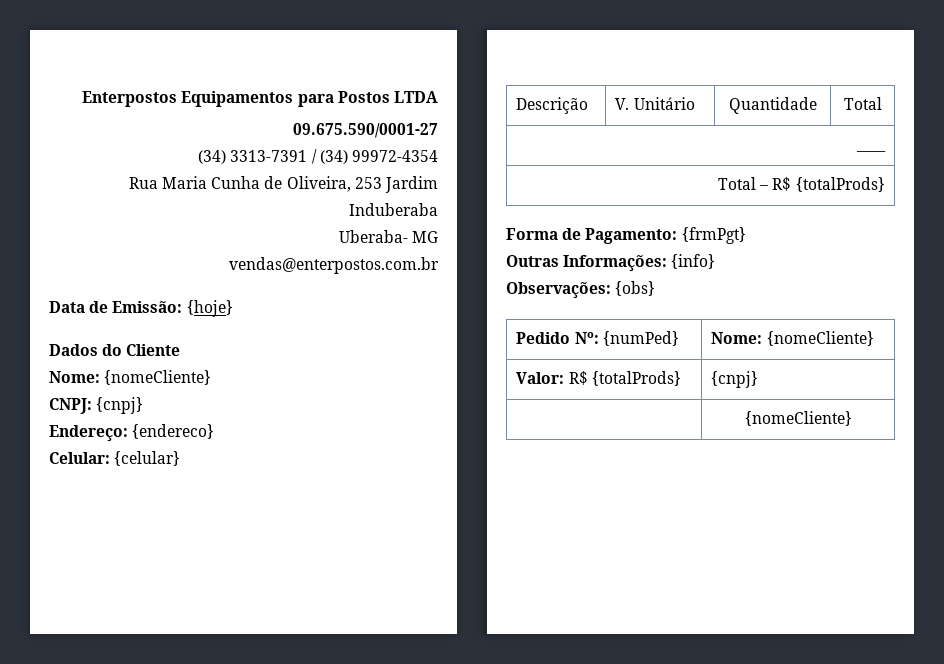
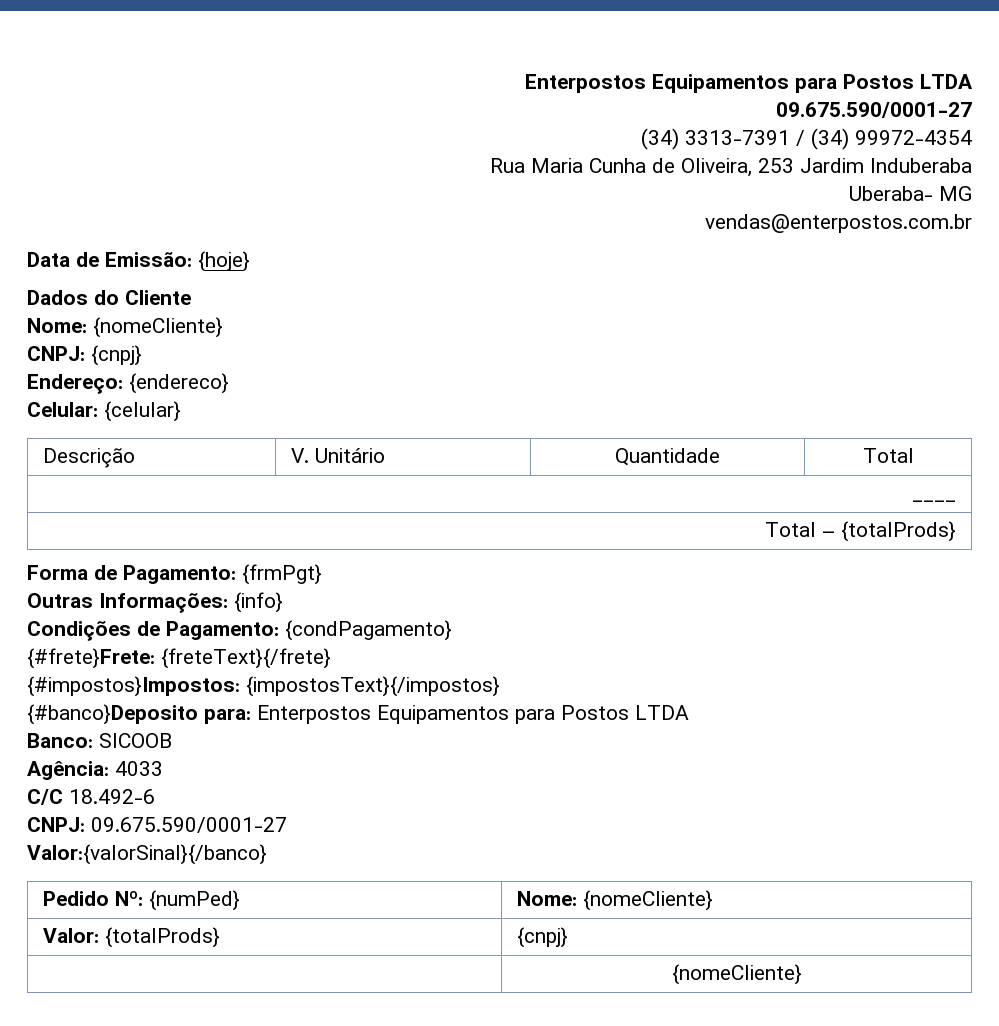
- Total – R$ {totalProds}
+ Total – {totalProds}
- Observações: {obs}
+ Condições de Pagamento: {condPagamento}
+ {#frete}Frete: {freteText}{/frete}
+ {#impostos}Impostos: {impostosText}{/impostos}
+ {#banco}Deposito para: Enterpostos Equipamentos para Postos LTDA
+ Banco: SICOOB
+ Agência: 4033
+ C/C 18.492-6
+ CNPJ: 09.675.590/0001-27
+ Valor:{valorSinal}{/banco}
- Valor: R$ {totalProds} | {cnpj}
+ Valor: {totalProds} | {cnpj}

